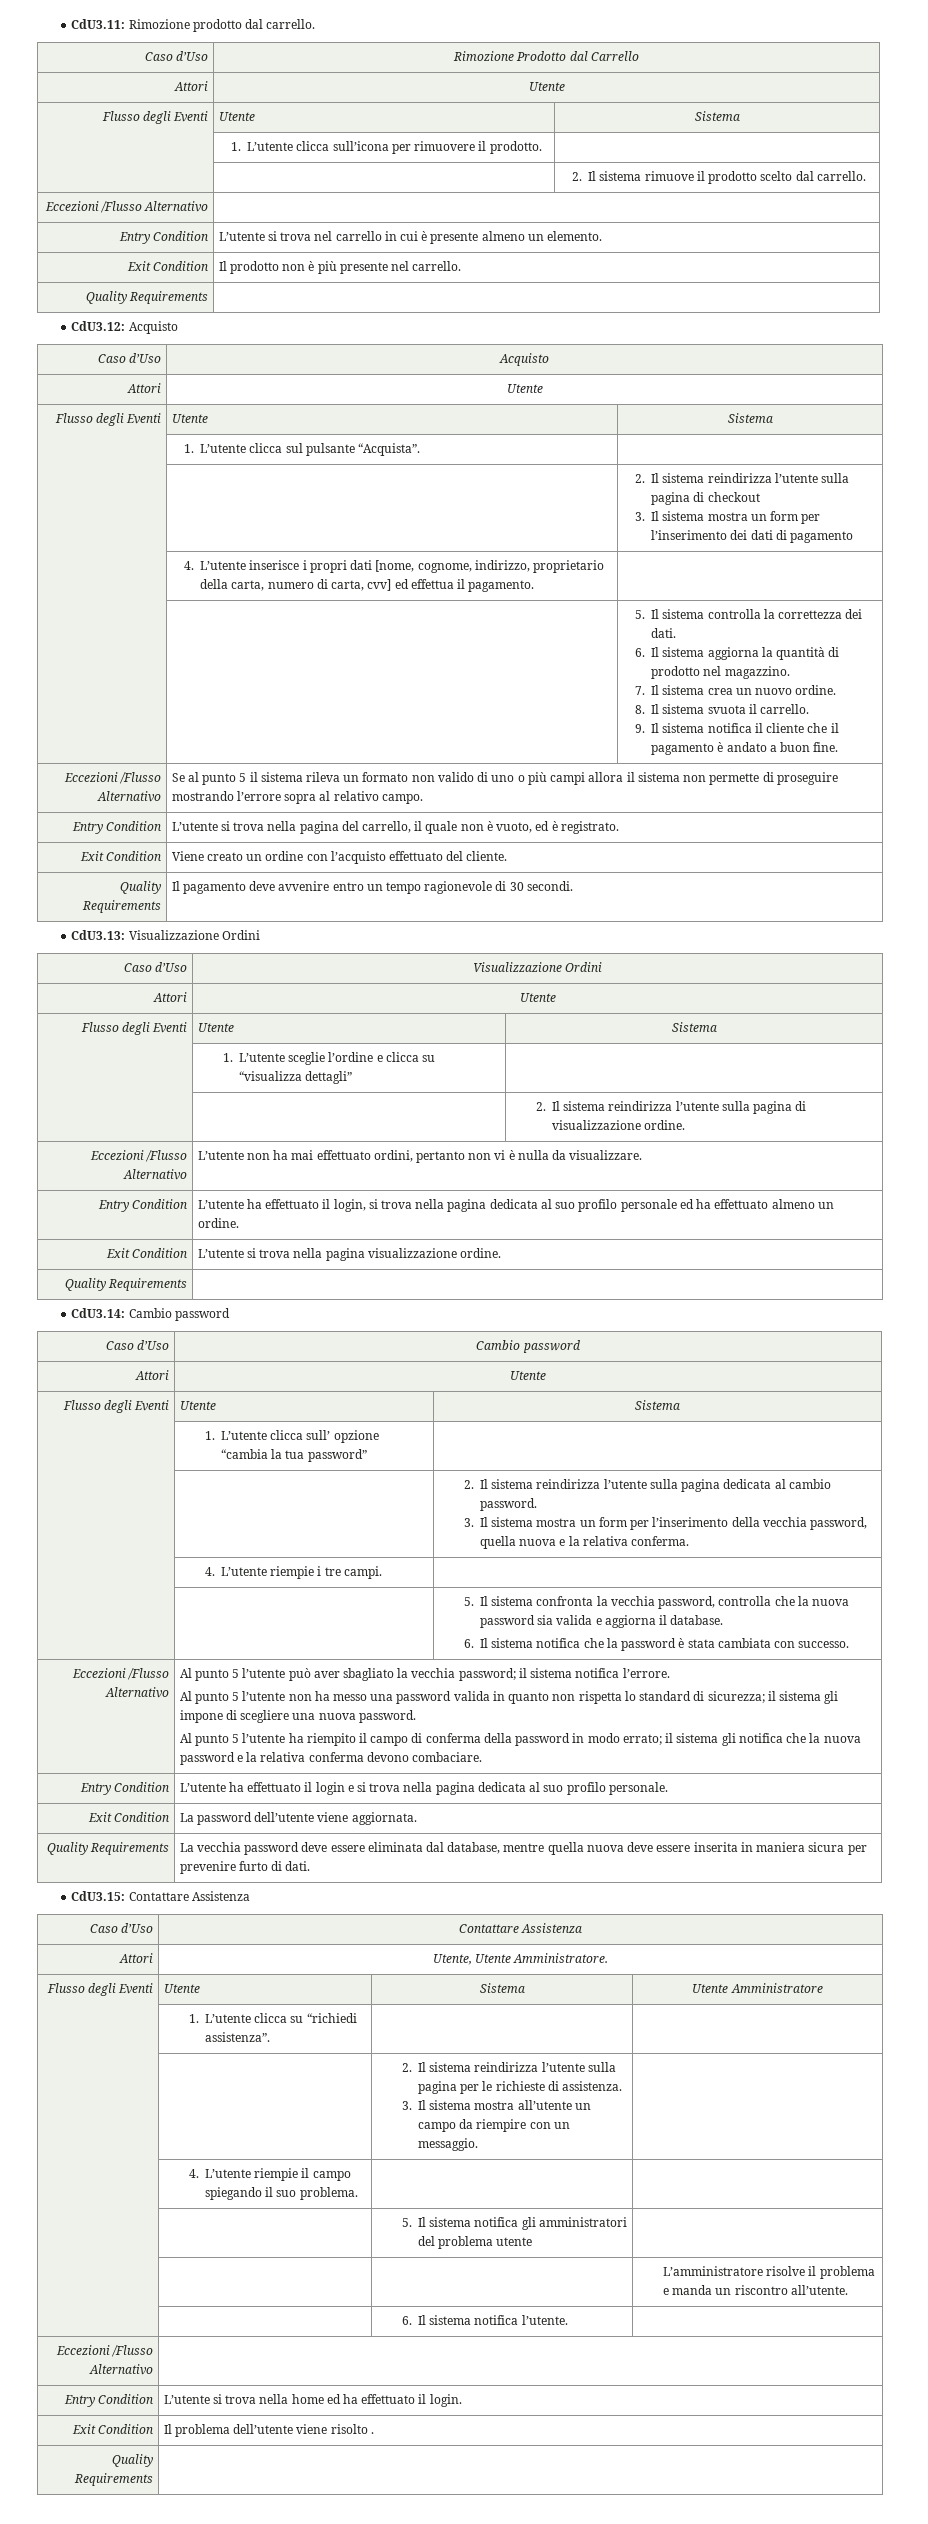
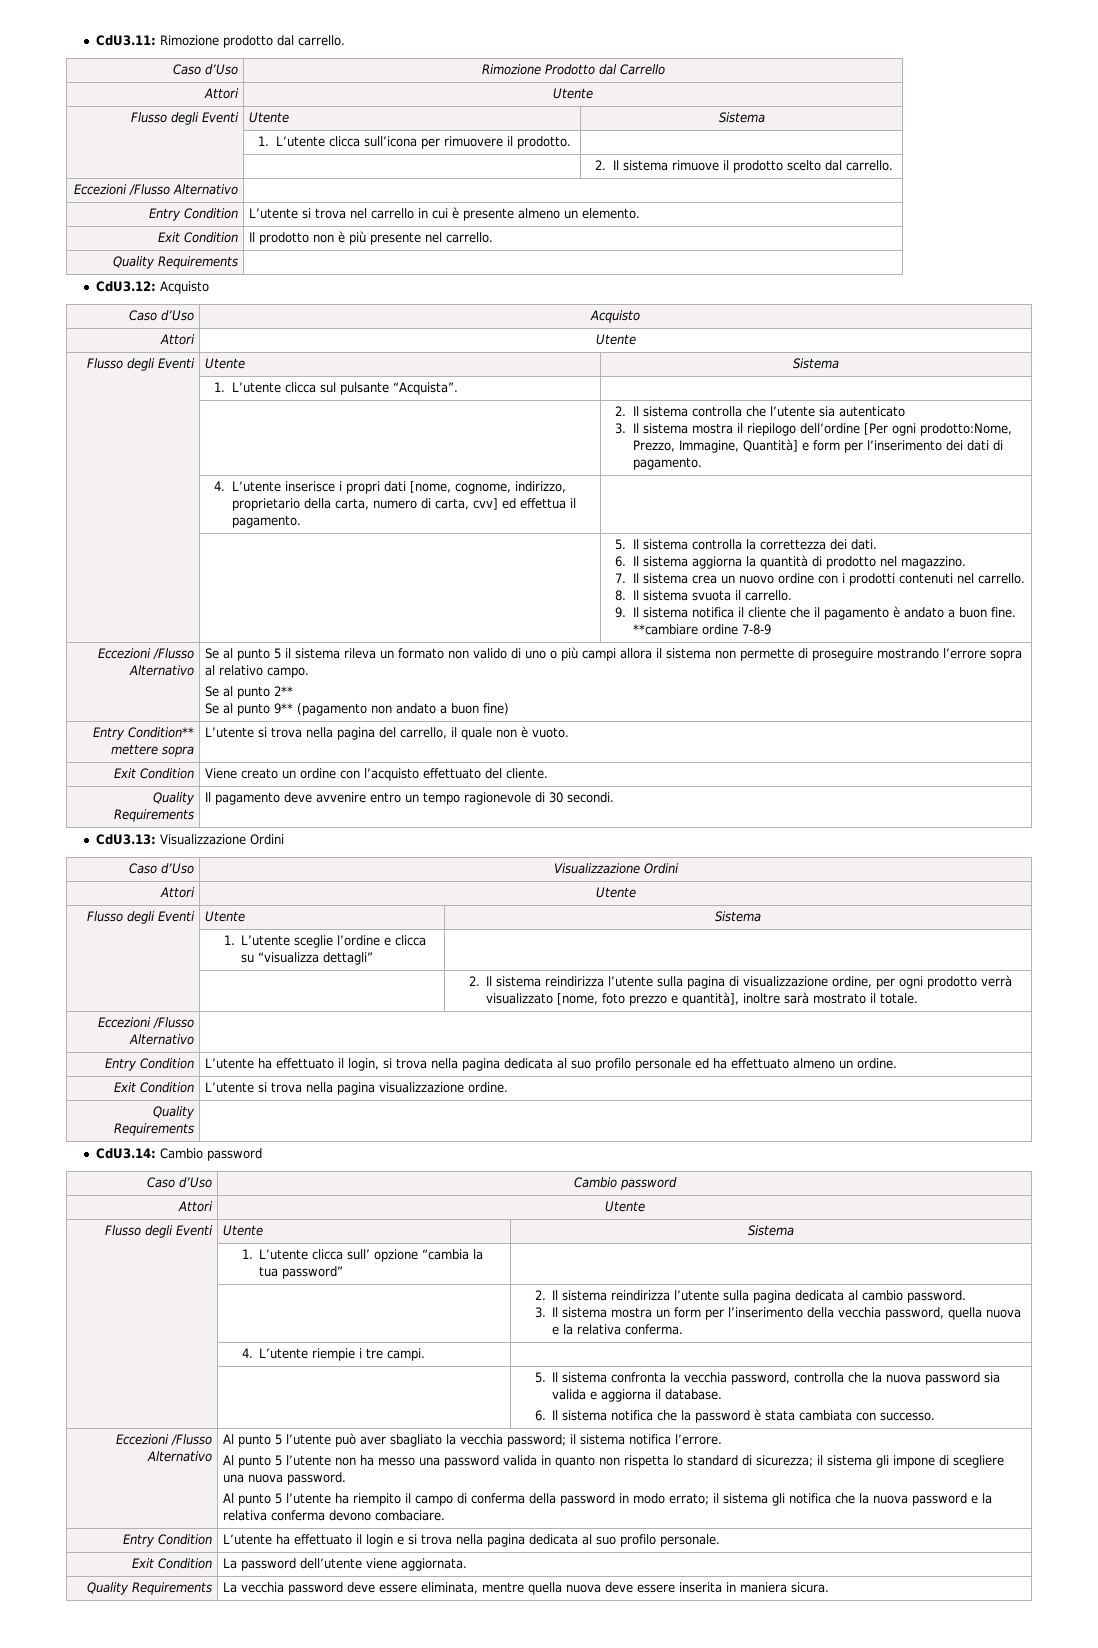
- | | 2. Il sistema reindirizza l’utente sulla pagina di checkout
- 3. Il sistema mostra un form per l’inserimento dei dati di pagamento
+ | | 2. Il sistema controlla che l’utente sia autenticato
+ 3. Il sistema mostra il riepilogo dell’ordine [Per ogni prodotto:Nome, Prezzo, Immagine, Quantità] e form per l’inserimento dei dati di pagamento.
- 7. Il sistema crea un nuovo ordine.
+ 7. Il sistema crea un nuovo ordine con i prodotti contenuti nel carrello.
+ **cambiare ordine 7-8-9
- Entry Condition | L’utente si trova nella pagina del carrello, il quale non è vuoto, ed è registrato.
+ Se al punto 2**
+ Se al punto 9** (pagamento non andato a buon fine)
+ Entry Condition** mettere sopra | L’utente si trova nella pagina del carrello, il quale non è vuoto.
- | | 2. Il sistema reindirizza l’utente sulla pagina di visualizzazione ordine.
- Eccezioni /Flusso Alternativo | L’utente non ha mai effettuato ordini, pertanto non vi è nulla da visualizzare.
+ | | 2. Il sistema reindirizza l’utente sulla pagina di visualizzazione ordine, per ogni prodotto verrà visualizzato [nome, foto prezzo e quantità], inoltre sarà mostrato il totale.
+ Eccezioni /Flusso Alternativo |
- Quality Requirements | La vecchia password deve essere eliminata dal database, mentre quella nuova deve essere inserita in maniera sicura per prevenire furto di dati.
- CdU3.15: Contattare Assistenza
- Caso d’Uso | Contattare Assistenza
- Attori | Utente, Utente Amministratore.
- Flusso degli Eventi | Utente | Sistema | Utente Amministratore
- | 1. L’utente clicca su “richiedi assistenza”. | |
- | | 2. Il sistema reindirizza l’utente sulla pagina per le richieste di assistenza.
- 3. Il sistema mostra all’utente un campo da riempire con un messaggio. |
- | 4. L’utente riempie il campo spiegando il suo problema. | |
- | | 5. Il sistema notifica gli amministratori del problema utente |
- | | | L’amministratore risolve il problema e manda un riscontro all’utente.
- | | 6. Il sistema notifica l’utente. |
- Eccezioni /Flusso Alternativo |
- Entry Condition | L’utente si trova nella home ed ha effettuato il login.
- Exit Condition | Il problema dell’utente viene risolto .
- Quality Requirements |
+ Quality Requirements | La vecchia password deve essere eliminata, mentre quella nuova deve essere inserita in maniera sicura.

